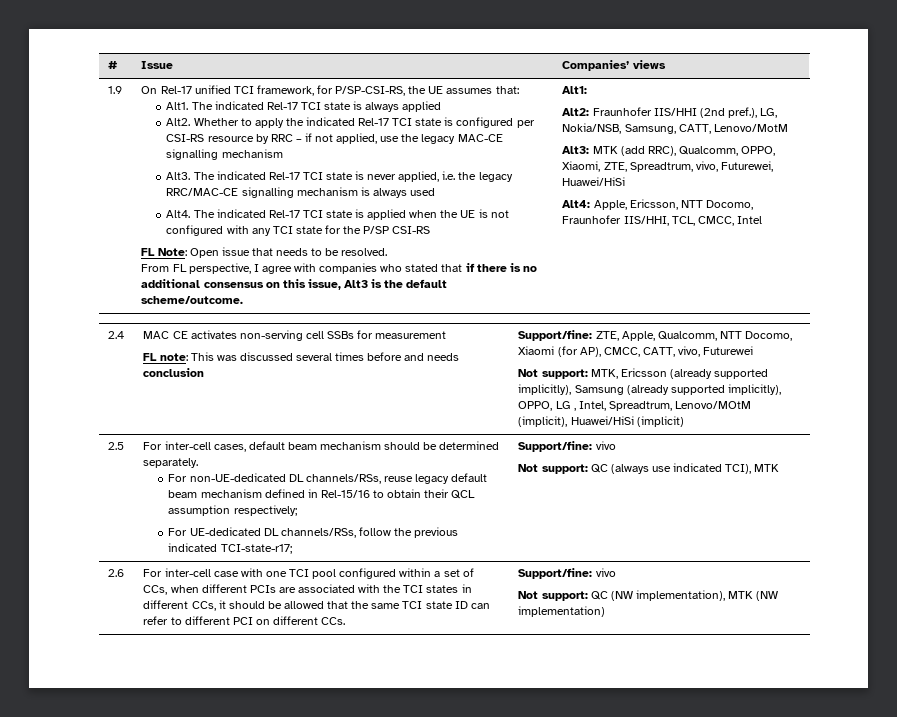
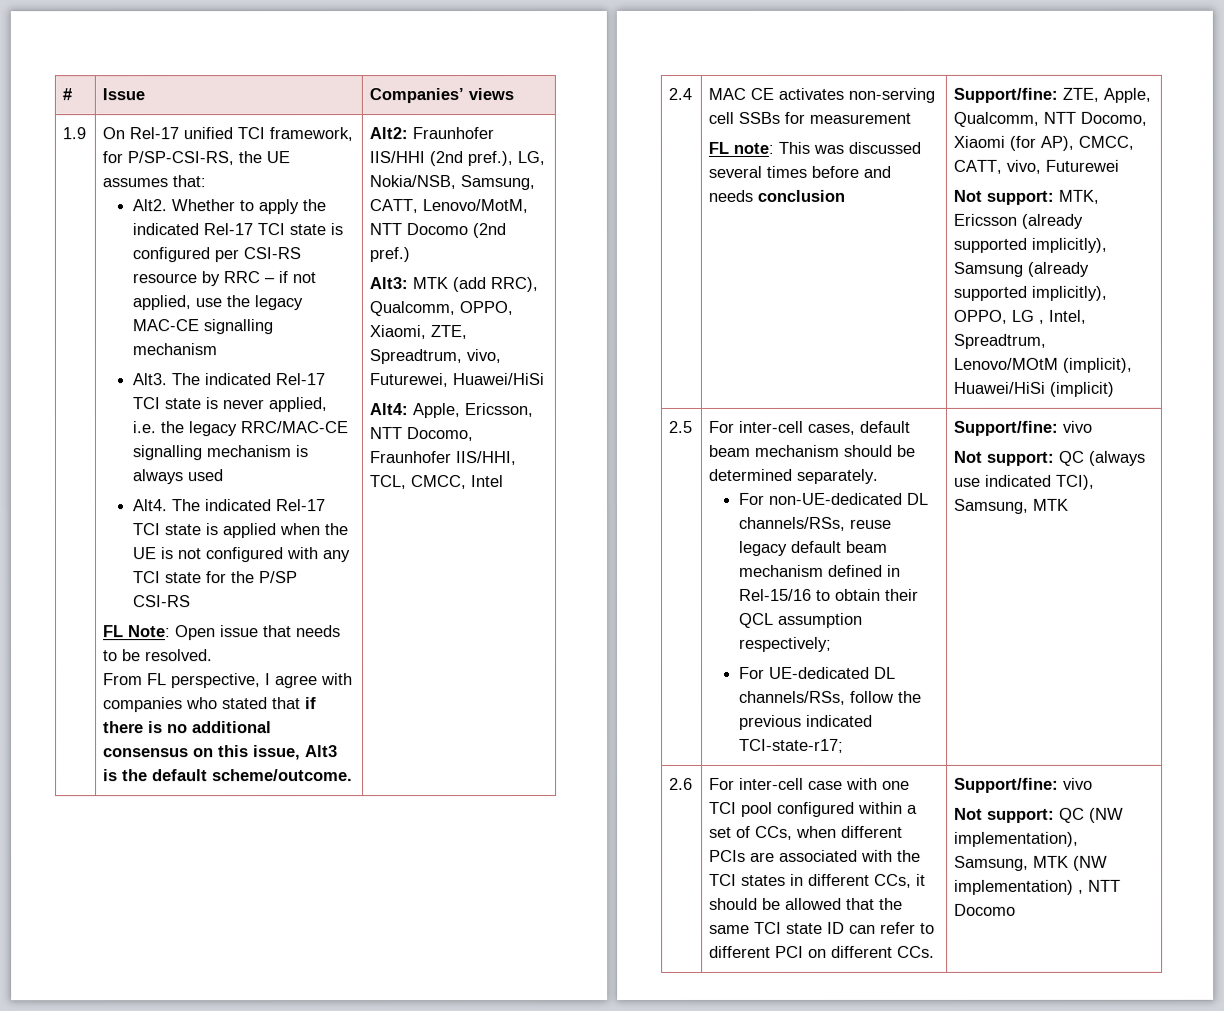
- Alt1. The indicated Rel-17 TCI state is always applied
- Alt1:
- Alt2: Fraunhofer IIS/HHI (2nd pref.), LG, Nokia/NSB, Samsung, CATT, Lenovo/MotM
+ Alt2: Fraunhofer IIS/HHI (2nd pref.), LG, Nokia/NSB, Samsung, CATT, Lenovo/MotM, NTT Docomo (2nd pref.)
- Not support: QC (always use indicated TCI), MTK
+ Not support: QC (always use indicated TCI), Samsung, MTK
- Not support: QC (NW implementation), MTK (NW implementation)
+ Not support: QC (NW implementation), Samsung, MTK (NW implementation) , NTT Docomo

